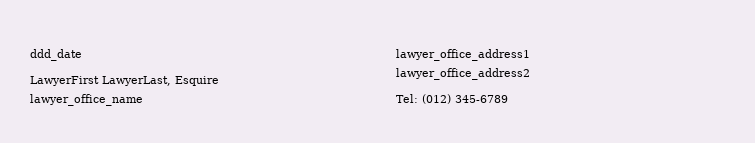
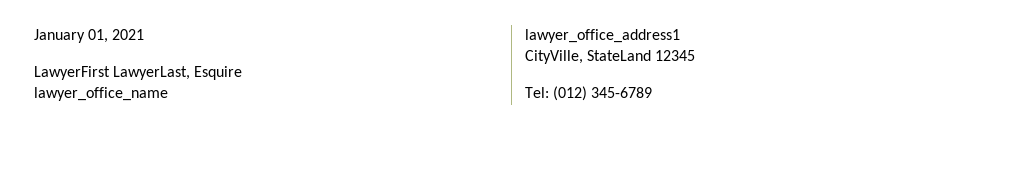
- ddd_date
+ January 01, 2021
- lawyer_office_address2
+ CityVille, StateLand 12345

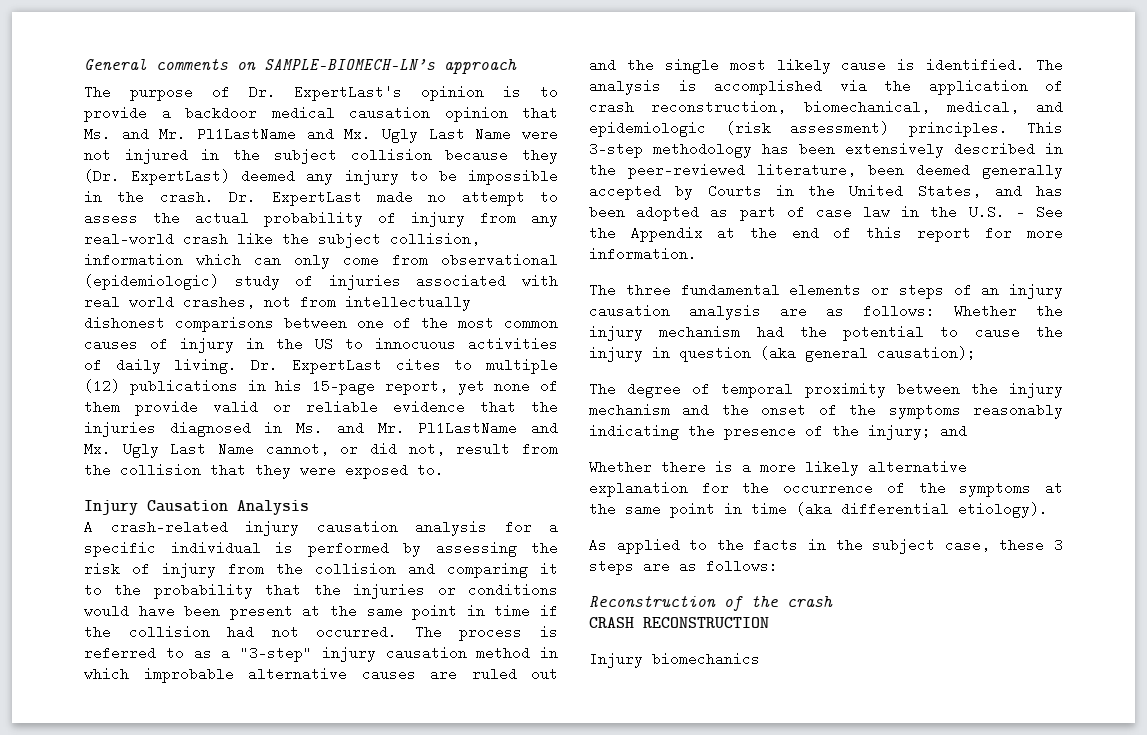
- January 01, 2021
- LawyerFirst LawyerLast, Esquire
- lawyer_office_name
- lawyer_office_address1
- CityVille, StateLand 12345
- Tel: (012) 345-6789
+ General comments on SAMPLE-BIOMECH-LN’s approach
+ The purpose of Dr. ExpertLast's opinion is to provide a backdoor medical causation opinion that Ms. and Mr. Pl1LastName and Mx. Ugly Last Name were not injured in the subject collision because they (Dr. ExpertLast) deemed any injury to be impossible in the crash. Dr. ExpertLast made no attempt to assess the actual probability of injury from any real-world crash like the subject collision, information which can only come from observational (epidemiologic) study of injuries associated with real world crashes, not from intellectually dishonest comparisons between one of the most common causes of injury in the US to innocuous activities of daily living. Dr. ExpertLast cites to multiple (12) publications in his 15-page report, yet none of them provide valid or reliable evidence that the injuries diagnosed in Ms. and Mr. Pl1LastName and Mx. Ugly Last Name cannot, or did not, result from the collision that they were exposed to.
+ Injury Causation Analysis
+ A crash-related injury causation analysis for a specific individual is performed by assessing the risk of injury from the collision and comparing it to the probability that the injuries or conditions would have been present at the same point in time if the collision had not occurred. The process is referred to as a "3-step" injury causation method in which improbable alternative causes are ruled out and the single most likely cause is identified. The analysis is accomplished via the application of crash reconstruction, biomechanical, medical, and epidemiologic (risk assessment) principles. This 3-step methodology has been extensively described in the peer-reviewed literature, been deemed generally accepted by Courts in the United States, and has been adopted as part of case law in the U.S. - See the Appendix at the end of this report for more information.
+ The three fundamental elements or steps of an injury causation analysis are as follows: Whether the injury mechanism had the potential to cause the injury in question (aka general causation);
+ The degree of temporal proximity between the injury mechanism and the onset of the symptoms reasonably indicating the presence of the injury; and
+ Whether there is a more likely alternative explanation for the occurrence of the symptoms at the same point in time (aka differential etiology).
+ As applied to the facts in the subject case, these 3 steps are as follows:
+ Reconstruction of the crash
+ CRASH RECONSTRUCTION
+ Injury biomechanics

